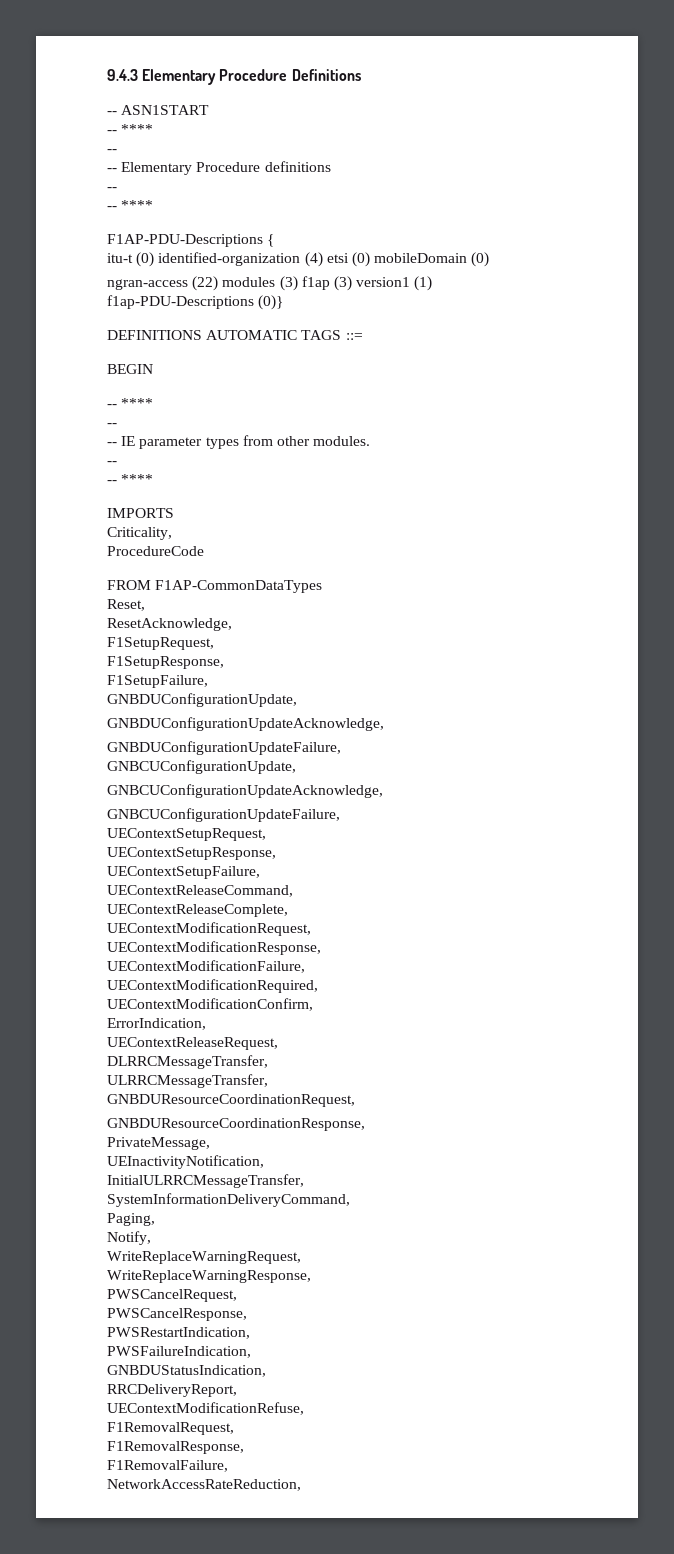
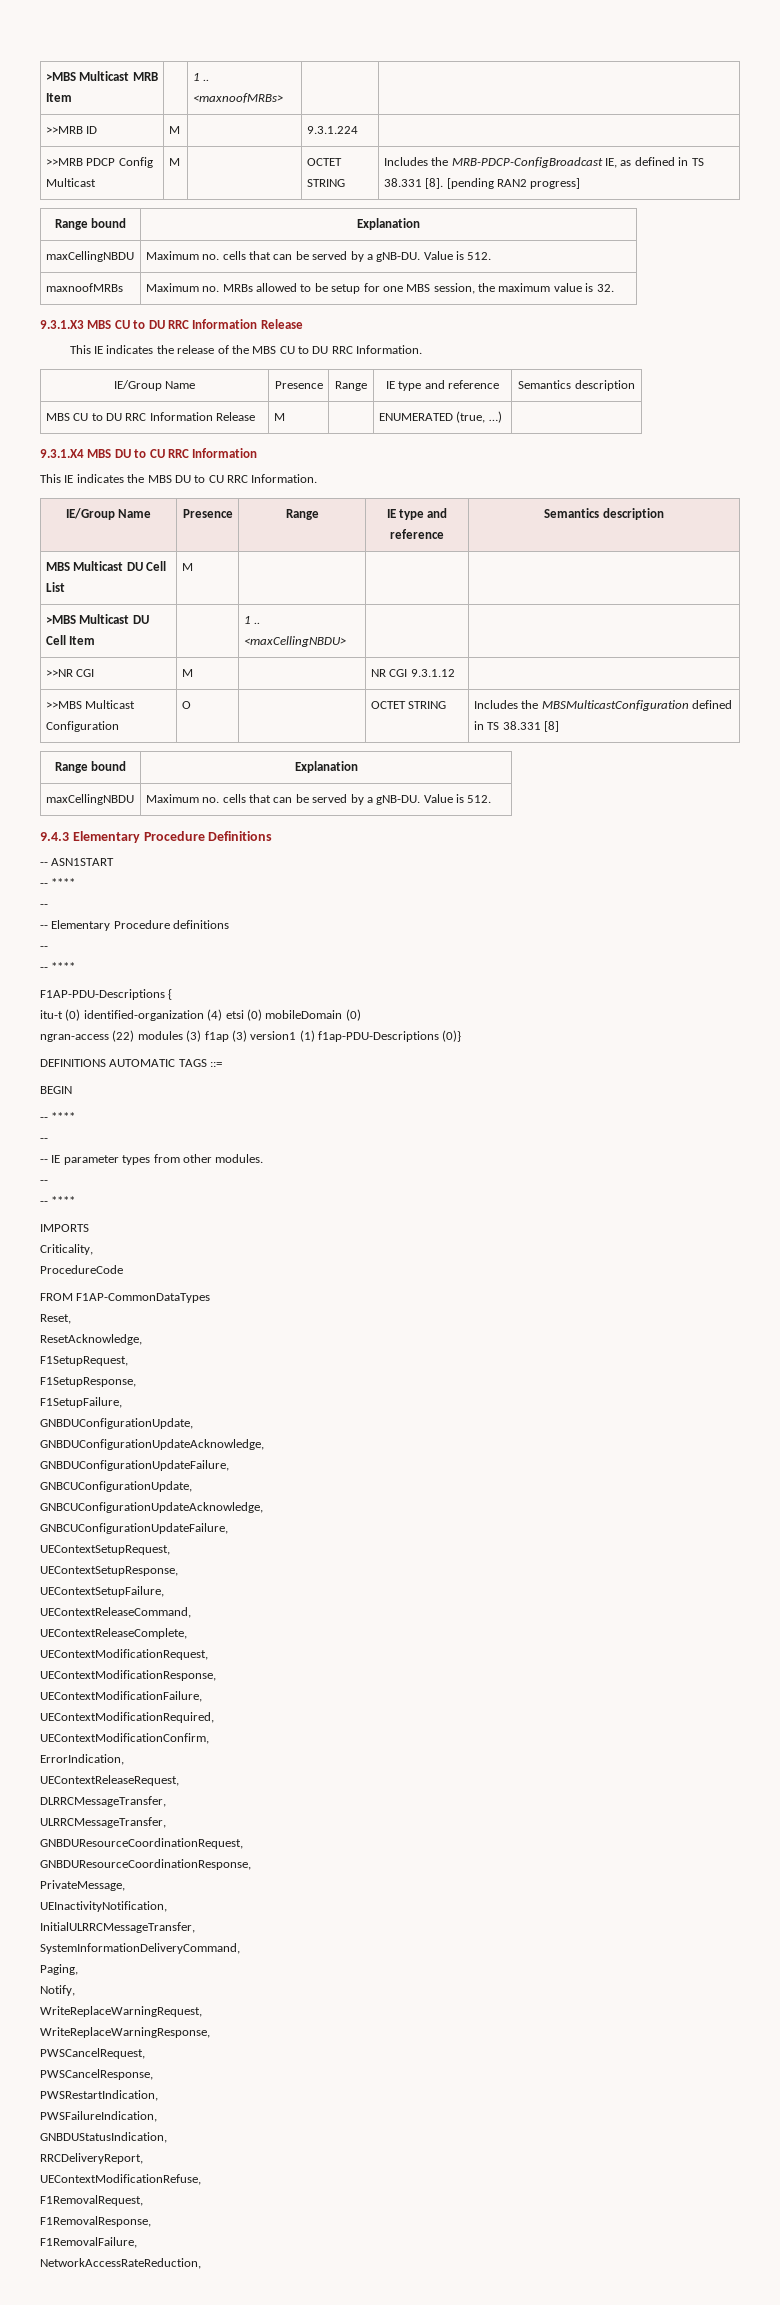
+ >MBS Multicast MRB Item | | 1 .. <maxnoofMRBs> | |
+ >>MRB ID | M | | 9.3.1.224 |
+ >>MRB PDCP Config Multicast | M | | OCTET STRING | Includes the MRB-PDCP-ConfigBroadcast IE, as defined in TS 38.331 [8]. [pending RAN2 progress]
+ Range bound | Explanation
+ maxCellingNBDU | Maximum no. cells that can be served by a gNB-DU. Value is 512.
+ maxnoofMRBs | Maximum no. MRBs allowed to be setup for one MBS session, the maximum value is 32.
+ 9.3.1.X3 MBS CU to DU RRC Information Release
+ This IE indicates the release of the MBS CU to DU RRC Information.
+ IE/Group Name | Presence | Range | IE type and reference | Semantics description
+ MBS CU to DU RRC Information Release | M | | ENUMERATED (true, …) |
+ 9.3.1.X4 MBS DU to CU RRC Information
+ This IE indicates the MBS DU to CU RRC Information.
+ IE/Group Name | Presence | Range | IE type and reference | Semantics description
+ MBS Multicast DU Cell List | M | | |
+ >MBS Multicast DU Cell Item | | 1 .. <maxCellingNBDU> | |
+ >>NR CGI | M | | NR CGI 9.3.1.12 |
+ >>MBS Multicast Configuration | O | | OCTET STRING | Includes the MBSMulticastConfiguration defined in TS 38.331 [8]
+ Range bound | Explanation
+ maxCellingNBDU | Maximum no. cells that can be served by a gNB-DU. Value is 512.

